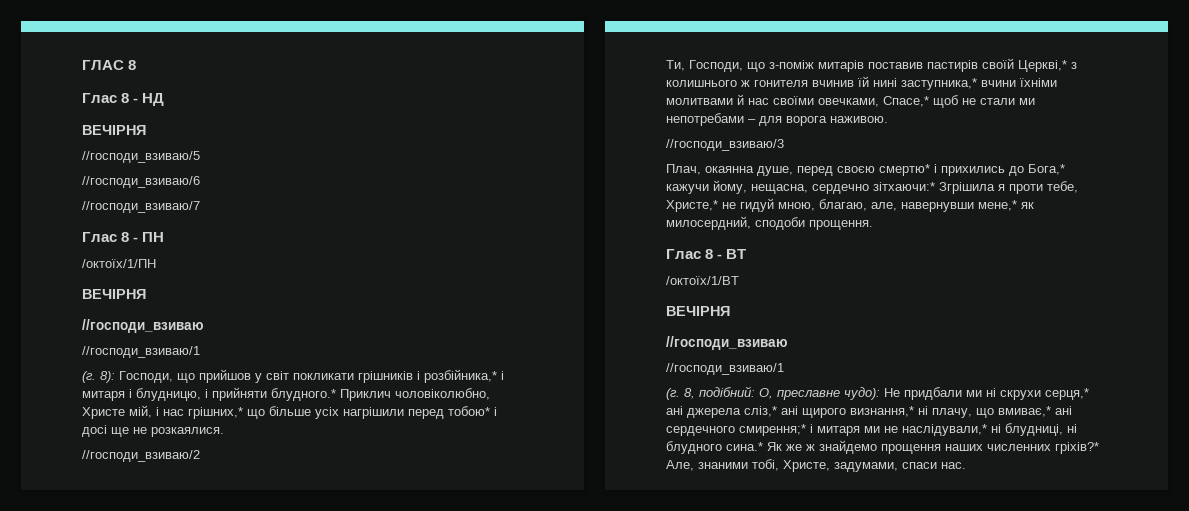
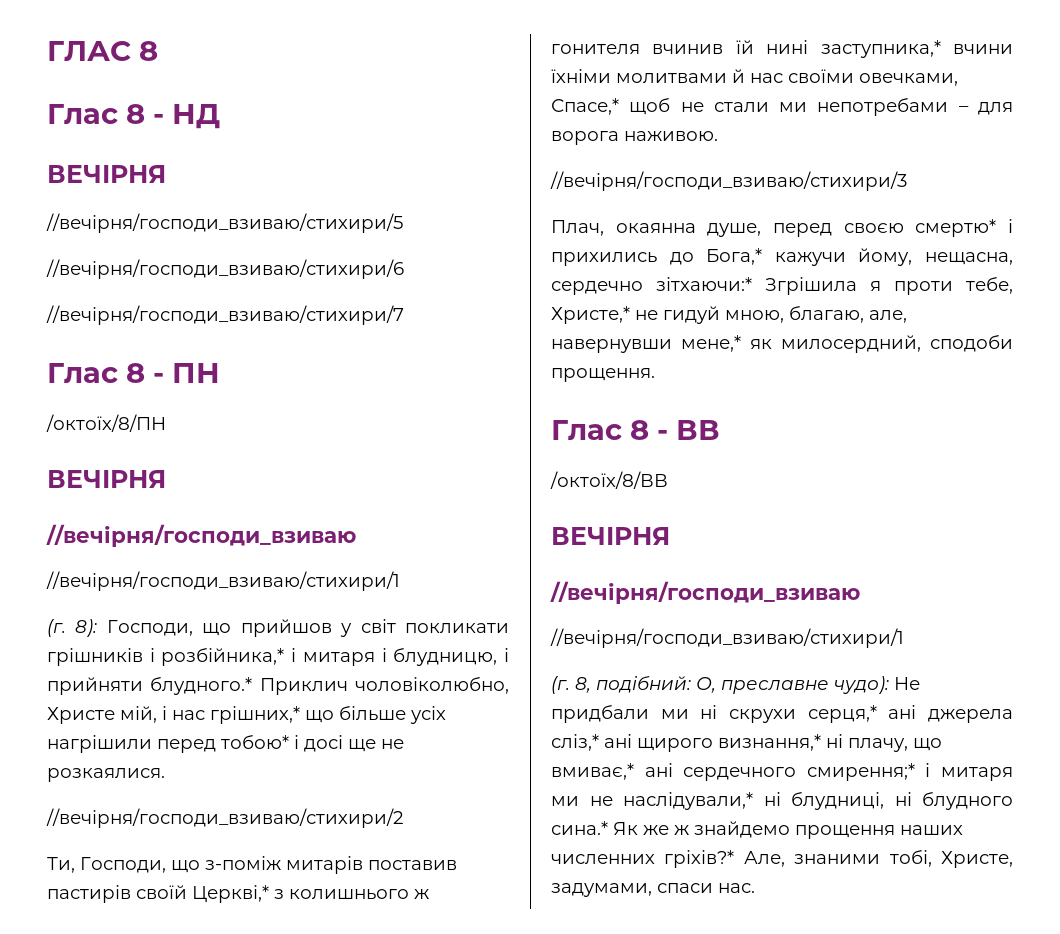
- //господи_взиваю/5
- //господи_взиваю/6
- //господи_взиваю/7
+ //вечірня/господи_взиваю/стихири/5
+ //вечірня/господи_взиваю/стихири/6
+ //вечірня/господи_взиваю/стихири/7
- /октоїх/1/ПН
+ /октоїх/8/ПН
  ВЕЧІРНЯ
- //господи_взиваю
- //господи_взиваю/1
+ //вечірня/господи_взиваю
+ //вечірня/господи_взиваю/стихири/1
- //господи_взиваю/2
+ //вечірня/господи_взиваю/стихири/2
- //господи_взиваю/3
+ //вечірня/господи_взиваю/стихири/3
- Глас 8 - ВТ
- /октоїх/1/ВТ
+ Глас 8 - ВВ
+ /октоїх/8/ВВ
  ВЕЧІРНЯ
- //господи_взиваю
- //господи_взиваю/1
+ //вечірня/господи_взиваю
+ //вечірня/господи_взиваю/стихири/1

